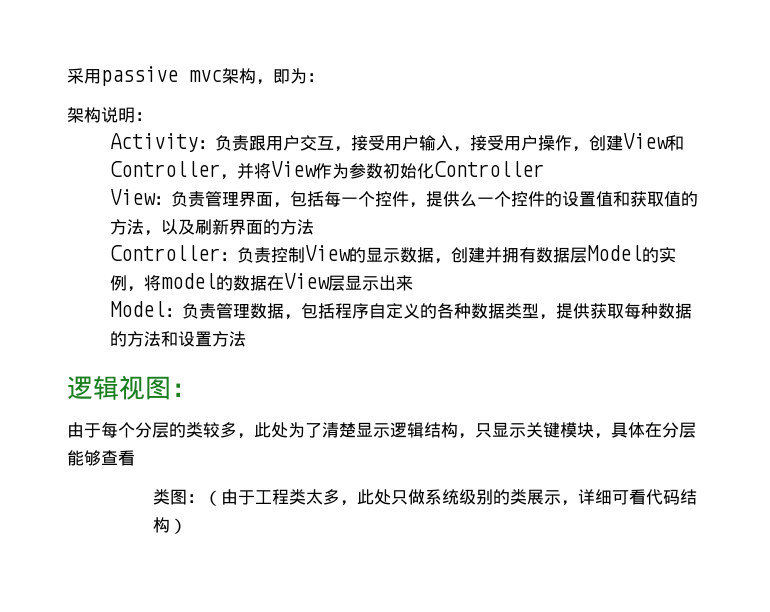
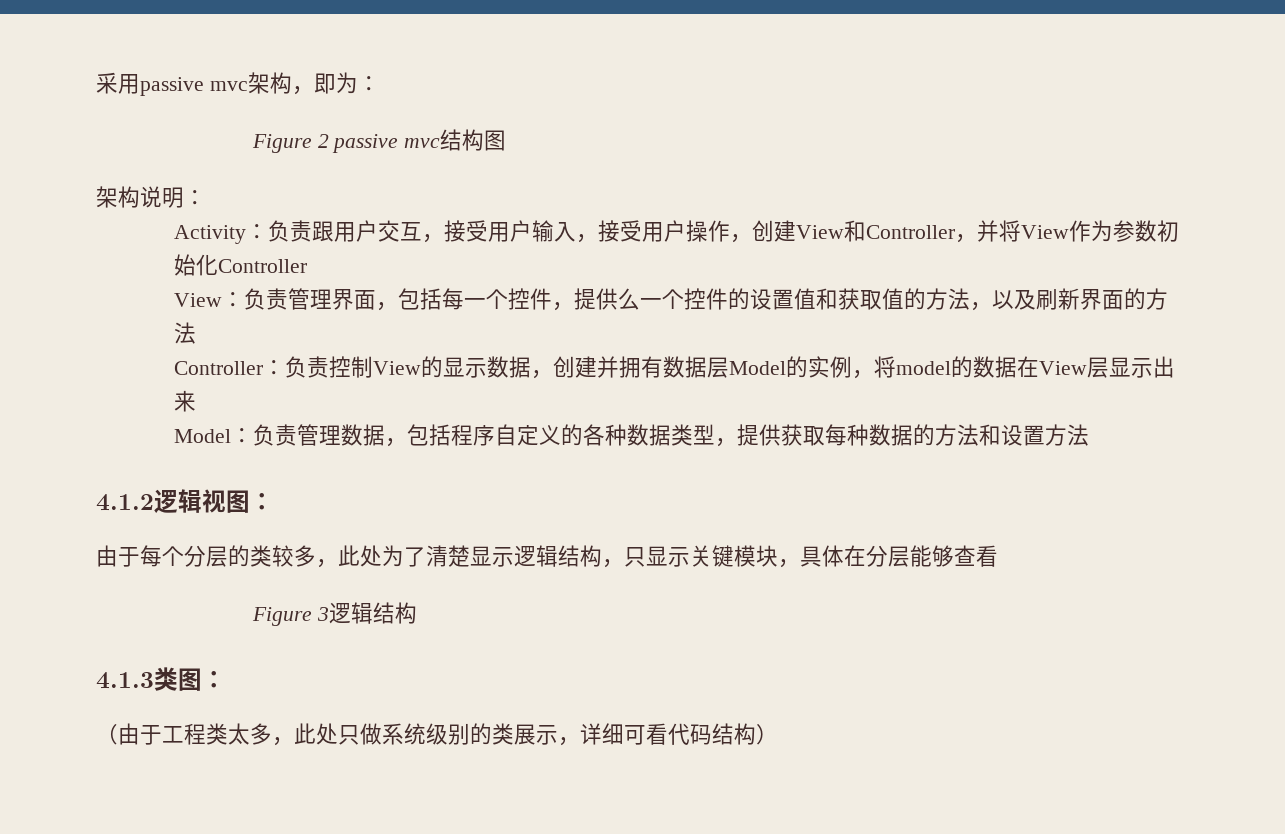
+ Figure 2 passive mvc结构图
- 逻辑视图：
+ 4.1.2逻辑视图：
- 类图：（由于工程类太多，此处只做系统级别的类展示，详细可看代码结构）
+ Figure 3逻辑结构
+ 4.1.3类图：
+ （由于工程类太多，此处只做系统级别的类展示，详细可看代码结构）

